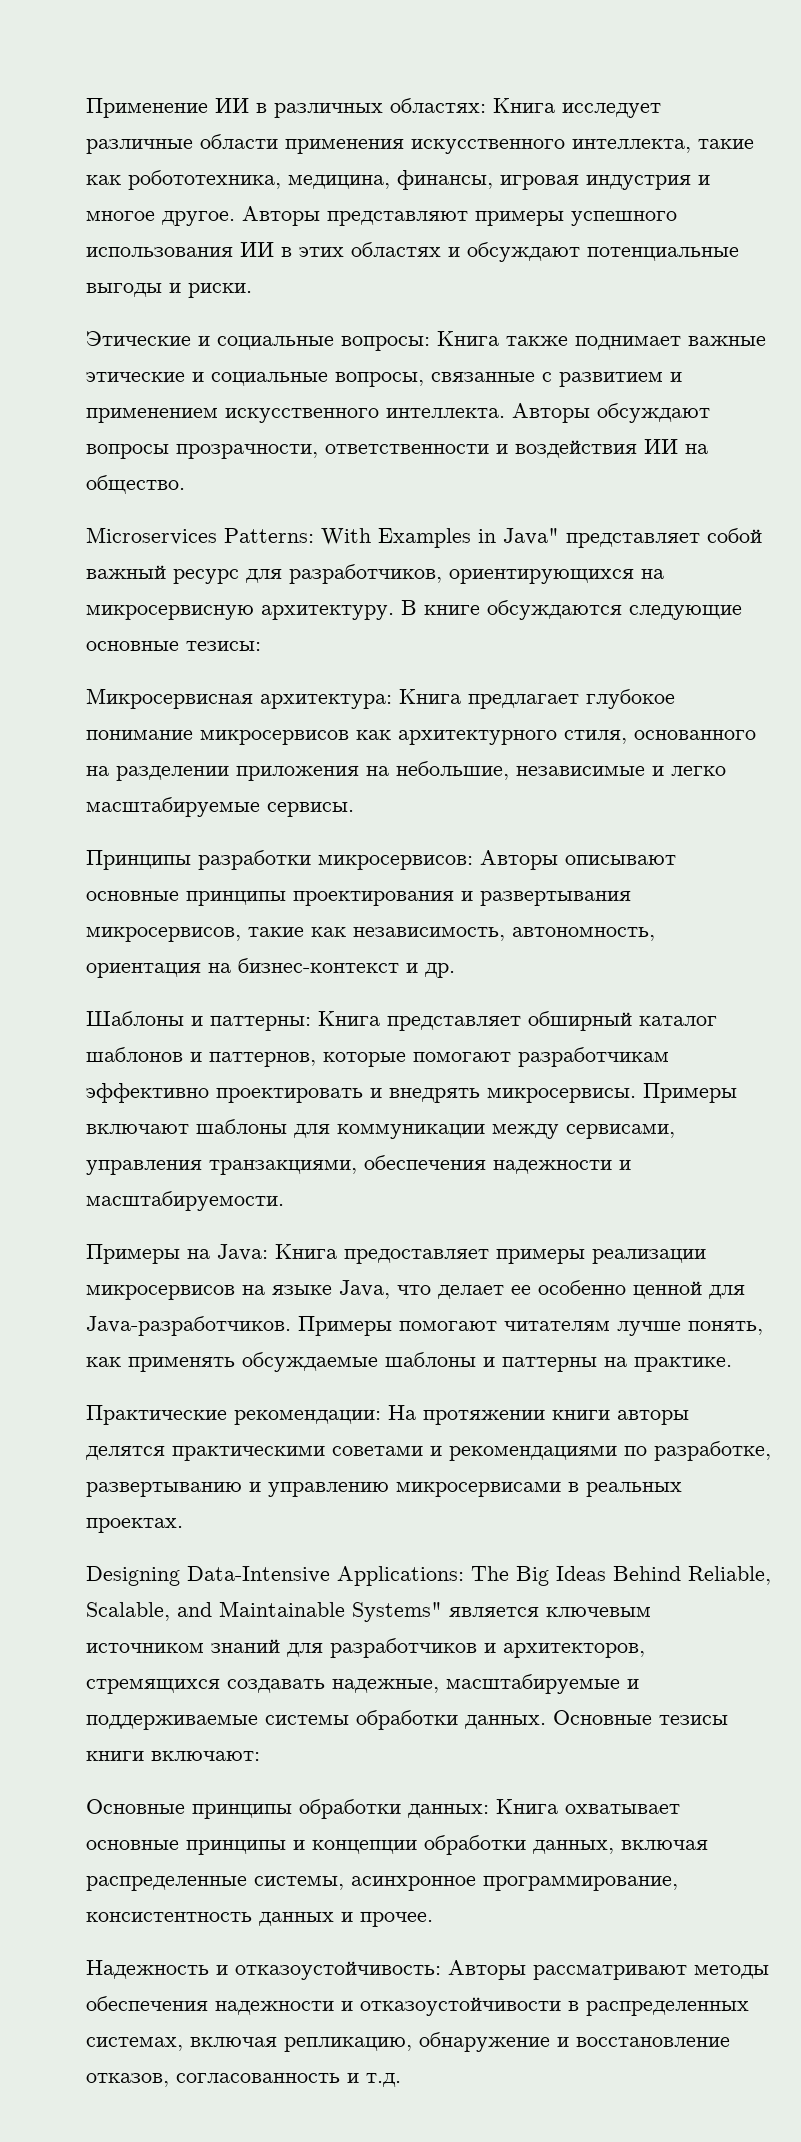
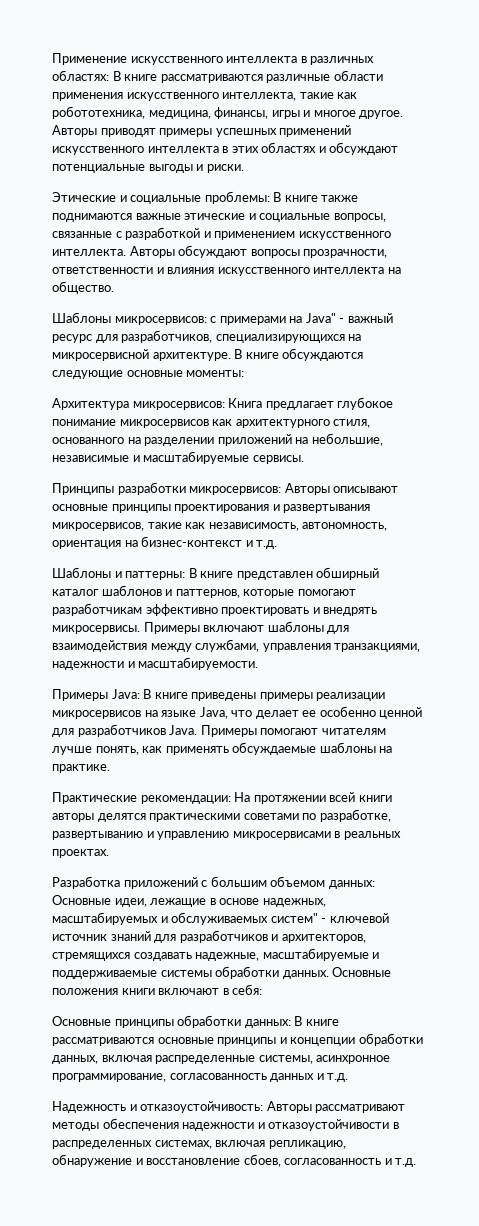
- Применение ИИ в различных областях: Книга исследует различные области применения искусственного интеллекта, такие как робототехника, медицина, финансы, игровая индустрия и многое другое.
+ Применение искусственного интеллекта в различных областях: В книге рассматриваются различные области применения искусственного интеллекта, такие как робототехника, медицина, финансы, игры и многое другое.
- Авторы представляют примеры успешного использования ИИ в этих областях и обсуждают потенциальные выгоды и риски.
+ Авторы приводят примеры успешных применений искусственного интеллекта в этих областях и обсуждают потенциальные выгоды и риски.
- Этические и социальные вопросы: Книга также поднимает важные этические и социальные вопросы, связанные с развитием и применением искусственного интеллекта.
+ Этические и социальные проблемы: В книге также поднимаются важные этические и социальные вопросы, связанные с разработкой и применением искусственного интеллекта.
- Авторы обсуждают вопросы прозрачности, ответственности и воздействия ИИ на общество.
+ Авторы обсуждают вопросы прозрачности, ответственности и влияния искусственного интеллекта на общество.
- Microservices Patterns: With Examples in Java" представляет собой важный ресурс для разработчиков, ориентирующихся на микросервисную архитектуру.
+ Шаблоны микросервисов: с примерами на Java" - важный ресурс для разработчиков, специализирующихся на микросервисной архитектуре.
- В книге обсуждаются следующие основные тезисы:
- Микросервисная архитектура: Книга предлагает глубокое понимание микросервисов как архитектурного стиля, основанного на разделении приложения на небольшие, независимые и легко масштабируемые сервисы.
+ В книге обсуждаются следующие основные моменты:
+ Архитектура микросервисов: Книга предлагает глубокое понимание микросервисов как архитектурного стиля, основанного на разделении приложений на небольшие, независимые и масштабируемые сервисы.
- Принципы разработки микросервисов: Авторы описывают основные принципы проектирования и развертывания микросервисов, такие как независимость, автономность, ориентация на бизнес-контекст и др.
+ Принципы разработки микросервисов: Авторы описывают основные принципы проектирования и развертывания микросервисов, такие как независимость, автономность, ориентация на бизнес-контекст и т.д.
- Шаблоны и паттерны: Книга представляет обширный каталог шаблонов и паттернов, которые помогают разработчикам эффективно проектировать и внедрять микросервисы.
+ Шаблоны и паттерны: В книге представлен обширный каталог шаблонов и паттернов, которые помогают разработчикам эффективно проектировать и внедрять микросервисы.
- Примеры включают шаблоны для коммуникации между сервисами, управления транзакциями, обеспечения надежности и масштабируемости.
+ Примеры включают шаблоны для взаимодействия между службами, управления транзакциями, надежности и масштабируемости.
- Примеры на Java: Книга предоставляет примеры реализации микросервисов на языке Java, что делает ее особенно ценной для Java-разработчиков.
+ Примеры Java: В книге приведены примеры реализации микросервисов на языке Java, что делает ее особенно ценной для разработчиков Java.
- Примеры помогают читателям лучше понять, как применять обсуждаемые шаблоны и паттерны на практике.
+ Примеры помогают читателям лучше понять, как применять обсуждаемые шаблоны на практике.
- Практические рекомендации: На протяжении книги авторы делятся практическими советами и рекомендациями по разработке, развертыванию и управлению микросервисами в реальных проектах.
+ Практические рекомендации: На протяжении всей книги авторы делятся практическими советами по разработке, развертыванию и управлению микросервисами в реальных проектах.
- Designing Data-Intensive Applications: The Big Ideas Behind Reliable, Scalable, and Maintainable Systems" является ключевым источником знаний для разработчиков и архитекторов, стремящихся создавать надежные, масштабируемые и поддерживаемые системы обработки данных.
+ Разработка приложений с большим объемом данных: Основные идеи, лежащие в основе надежных, масштабируемых и обслуживаемых систем" - ключевой источник знаний для разработчиков и архитекторов, стремящихся создавать надежные, масштабируемые и поддерживаемые системы обработки данных.
- Основные тезисы книги включают:
+ Основные положения книги включают в себя:
- Основные принципы обработки данных: Книга охватывает основные принципы и концепции обработки данных, включая распределенные системы, асинхронное программирование, консистентность данных и прочее.
+ Основные принципы обработки данных: В книге рассматриваются основные принципы и концепции обработки данных, включая распределенные системы, асинхронное программирование, согласованность данных и т.д.
- Надежность и отказоустойчивость: Авторы рассматривают методы обеспечения надежности и отказоустойчивости в распределенных системах, включая репликацию, обнаружение и восстановление отказов, согласованность и т.д.
+ Надежность и отказоустойчивость: Авторы рассматривают методы обеспечения надежности и отказоустойчивости в распределенных системах, включая репликацию, обнаружение и восстановление сбоев, согласованность и т.д.

